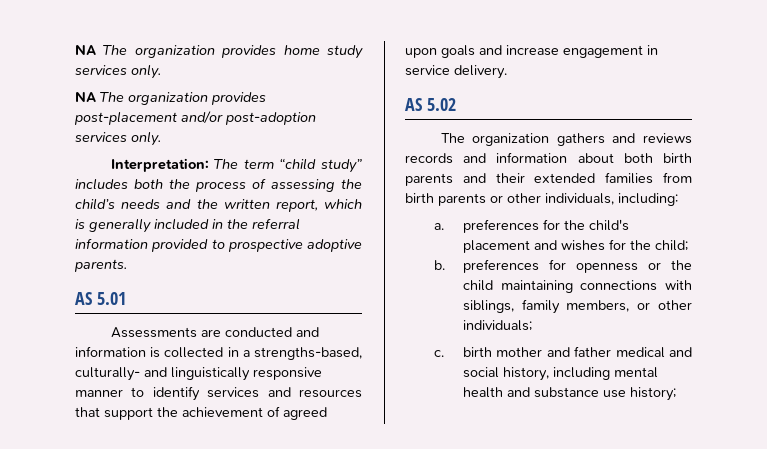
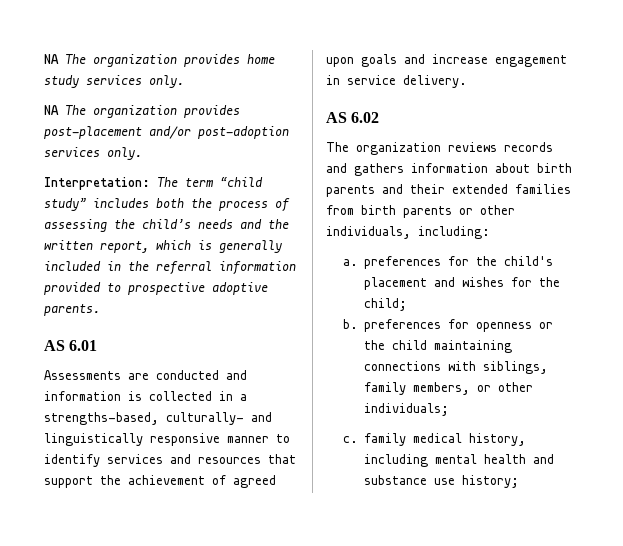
- AS 5.01
+ AS 6.01
- AS 5.02
- The organization gathers and reviews records and information about both birth parents and their extended families from birth parents or other individuals, including:
+ AS 6.02
+ The organization reviews records and gathers information about birth parents and their extended families from birth parents or other individuals, including:
- c. birth mother and father medical and social history, including mental health and substance use history;
+ c. family medical history, including mental health and substance use history;

